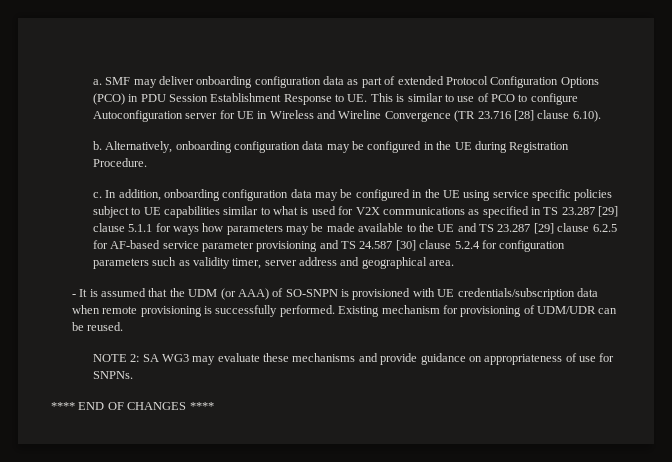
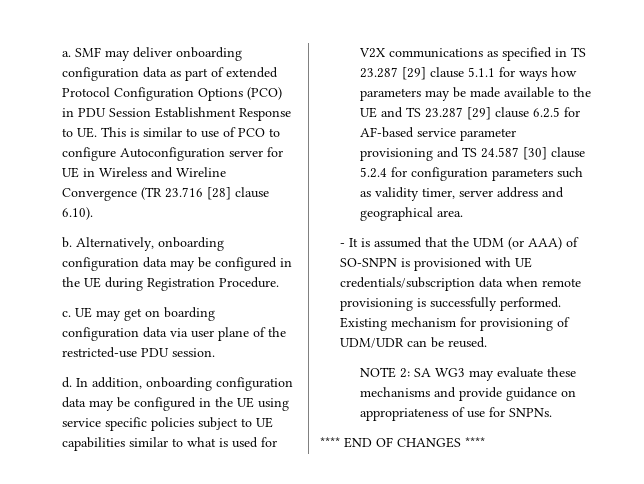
+ UE may get on boarding configuration data via user plane of the restricted-use PDU session.
+ d.

